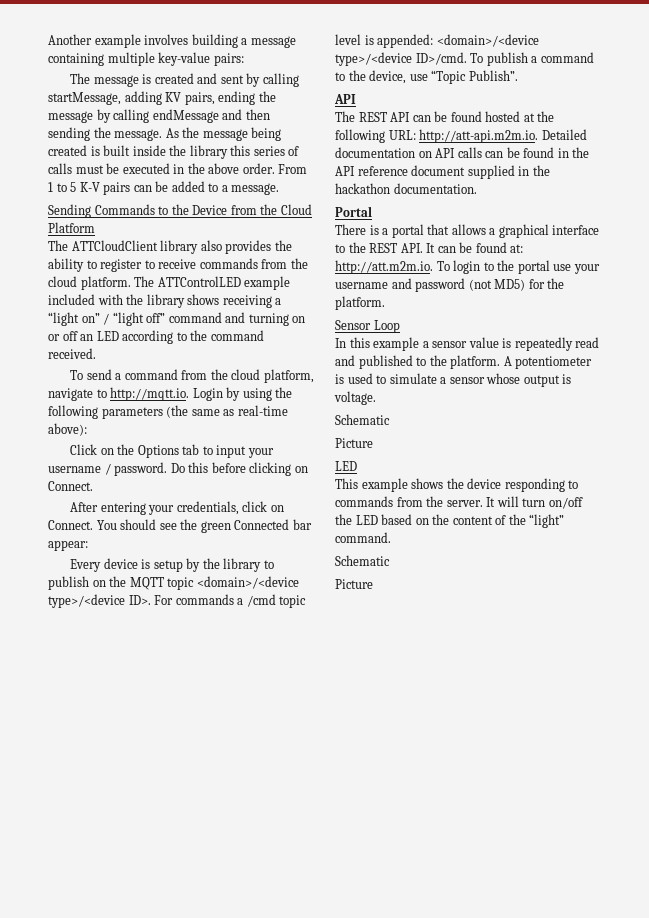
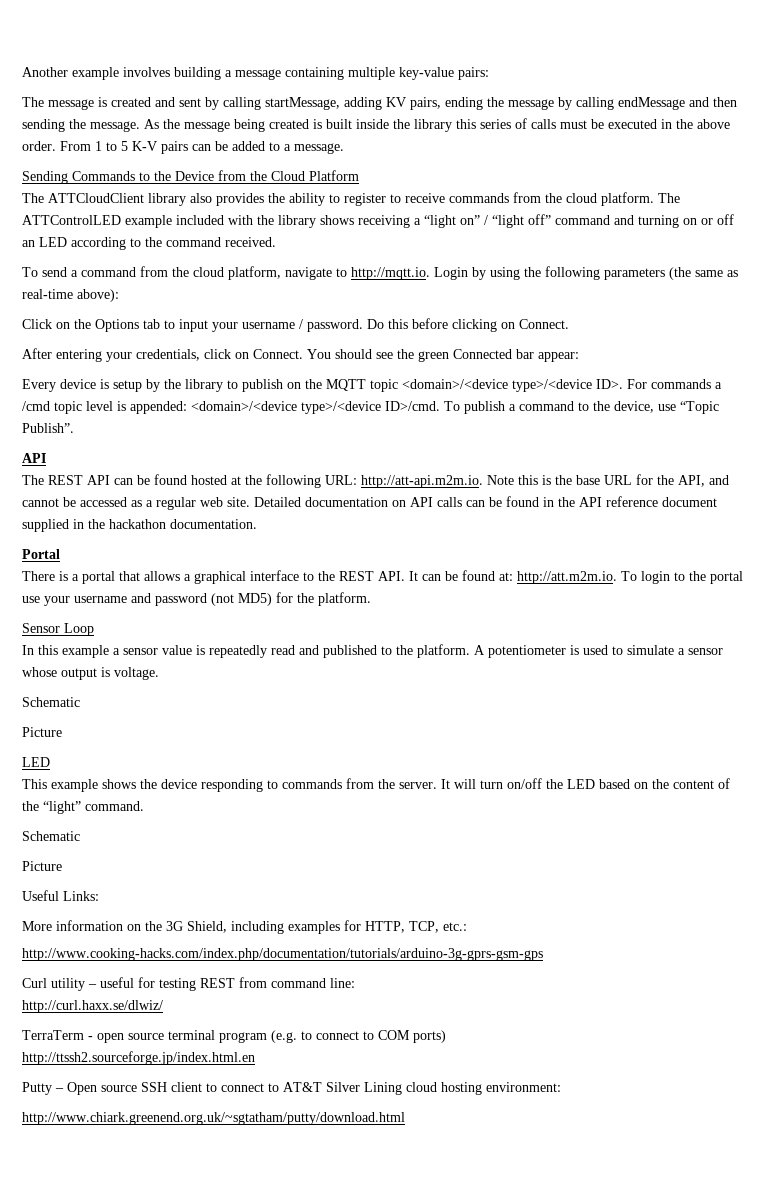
- The REST API can be found hosted at the following URL: http://att-api.m2m.io. Detailed documentation on API calls can be found in the API reference document supplied in the hackathon documentation.
+ The REST API can be found hosted at the following URL: http://att-api.m2m.io. Note this is the base URL for the API, and cannot be accessed as a regular web site. Detailed documentation on API calls can be found in the API reference document supplied in the hackathon documentation.
+ Useful Links:
+ More information on the 3G Shield, including examples for HTTP, TCP, etc.:
+ http://www.cooking-hacks.com/index.php/documentation/tutorials/arduino-3g-gprs-gsm-gps
+ Curl utility – useful for testing REST from command line:
+ http://curl.haxx.se/dlwiz/
+ TerraTerm - open source terminal program (e.g. to connect to COM ports)
+ http://ttssh2.sourceforge.jp/index.html.en
+ Putty – Open source SSH client to connect to AT&T Silver Lining cloud hosting environment:
+ http://www.chiark.greenend.org.uk/~sgtatham/putty/download.html

